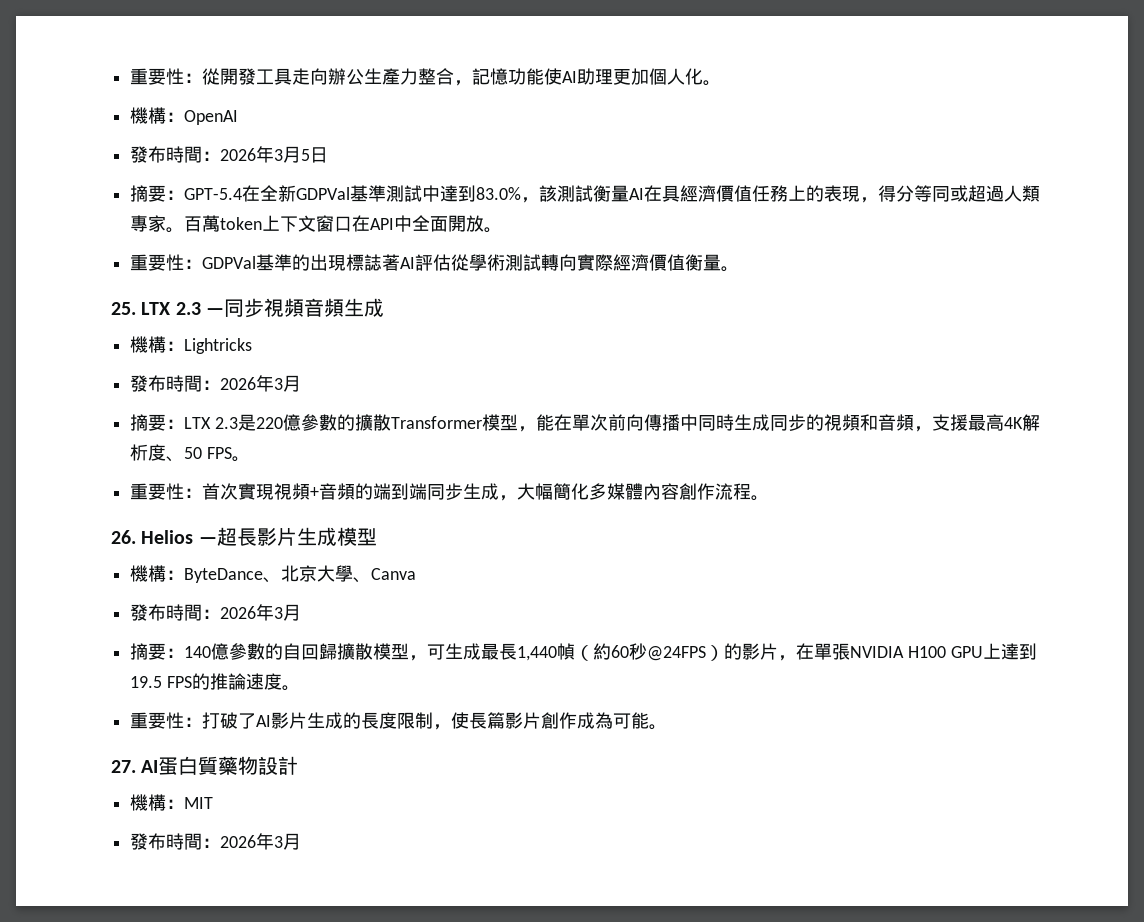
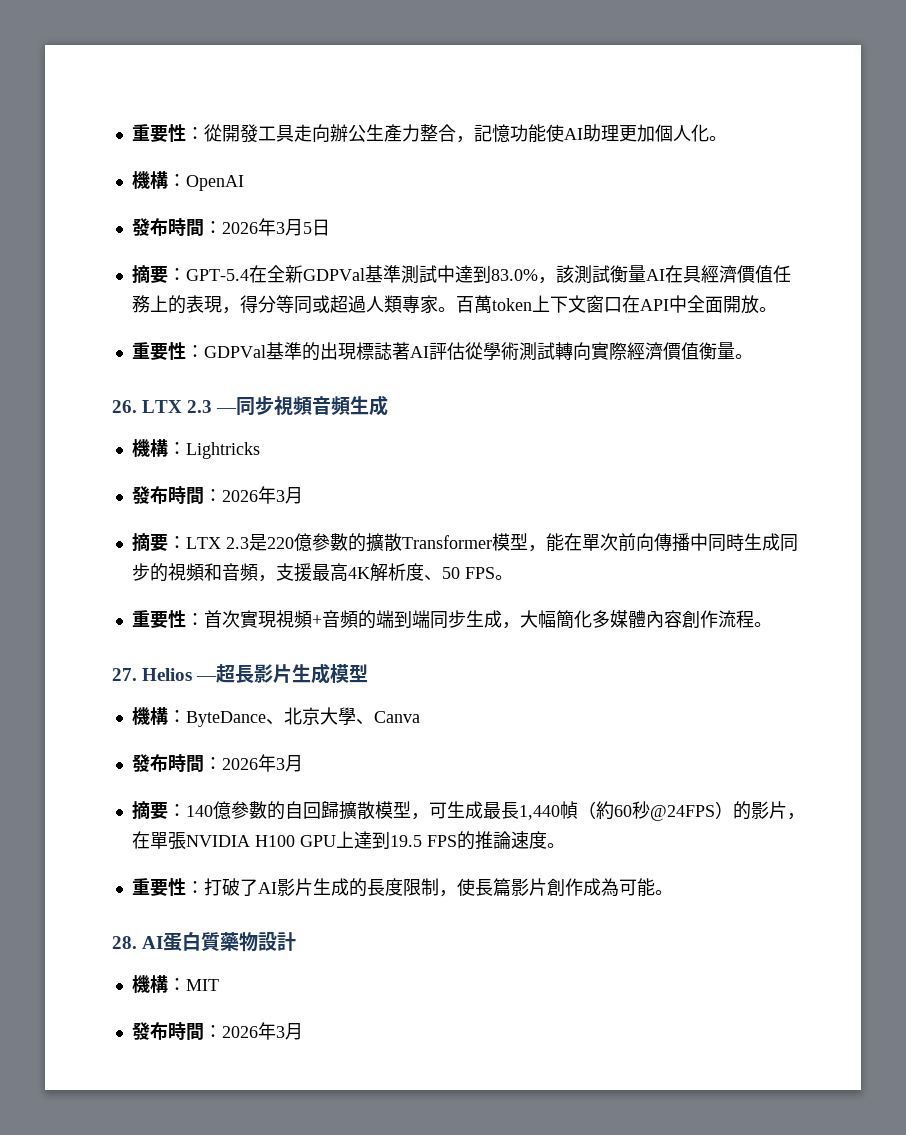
- 25. LTX 2.3 —同步視頻音頻生成
+ 26. LTX 2.3 —同步視頻音頻生成
- 26. Helios —超長影片生成模型
+ 27. Helios —超長影片生成模型
- 27. AI蛋白質藥物設計
+ 28. AI蛋白質藥物設計

